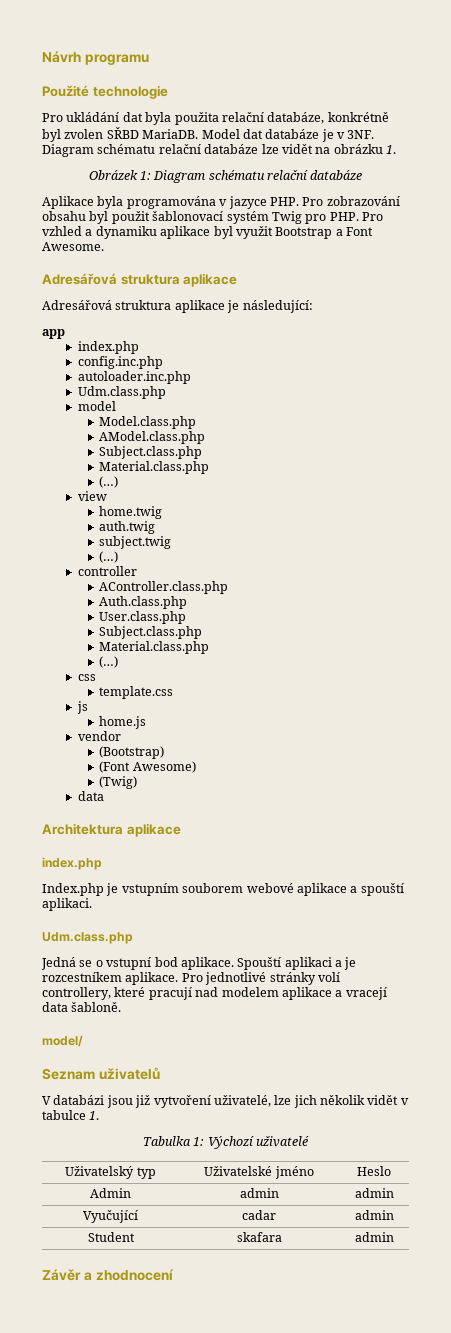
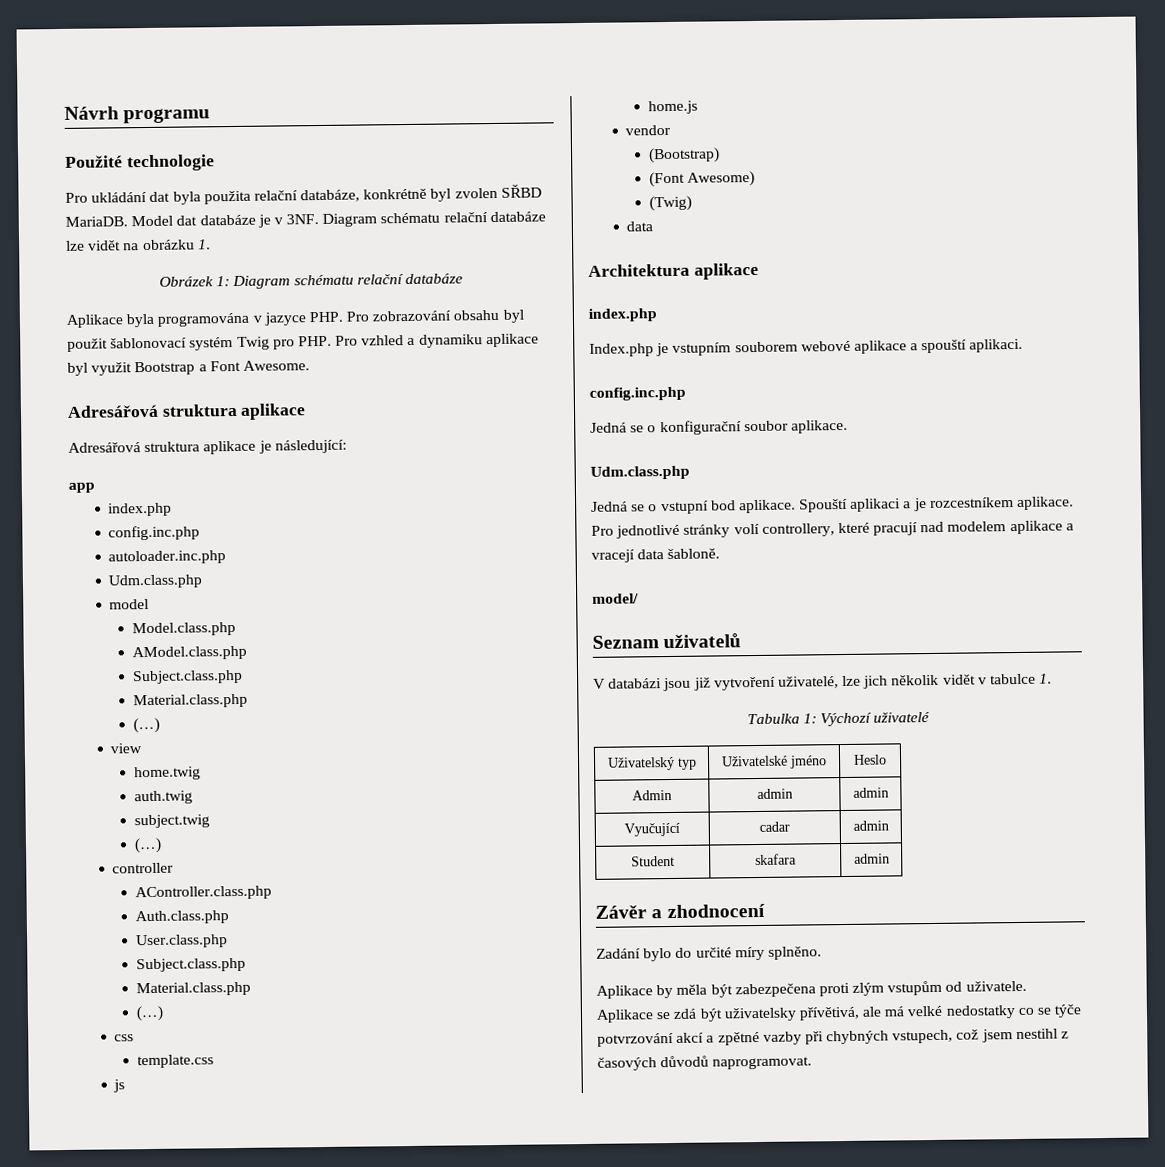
  Index.php je vstupním souborem webové aplikace a spouští aplikaci.
+ config.inc.php
+ Jedná se o konfigurační soubor aplikace.
+ Zadání bylo do určité míry splněno.
+ Aplikace by měla být zabezpečena proti zlým vstupům od uživatele. Aplikace se zdá být uživatelsky přívětivá, ale má velké nedostatky co se týče potvrzování akcí a zpětné vazby při chybných vstupech, což jsem nestihl z časových důvodů naprogramovat.

